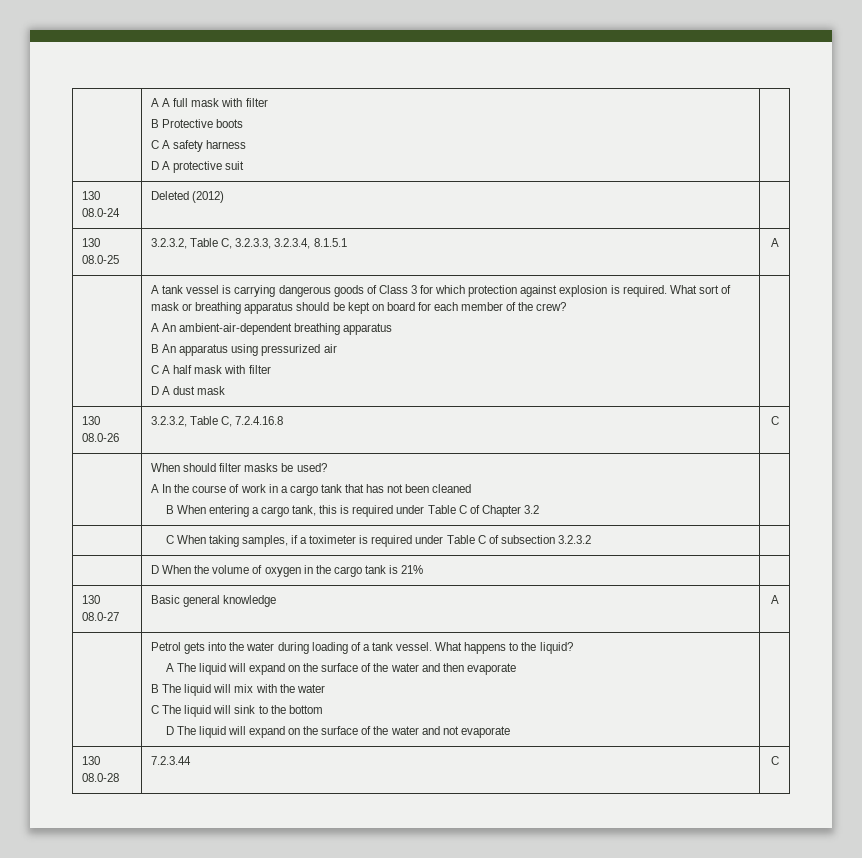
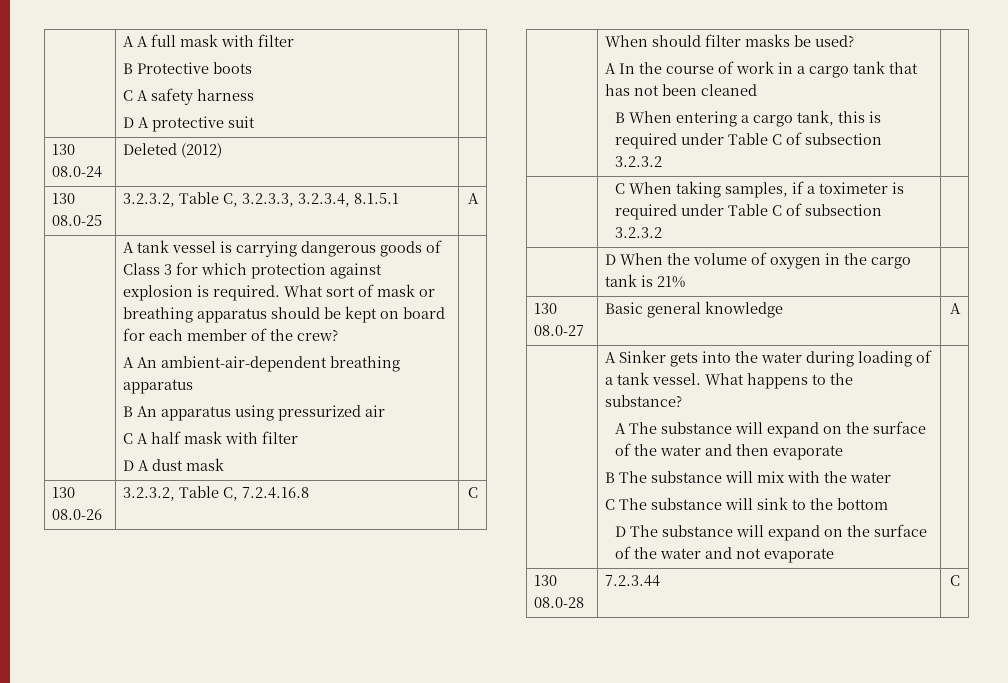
  | When should filter masks be used?
  A In the course of work in a cargo tank that has not been cleaned
- B When entering a cargo tank, this is required under Table C of Chapter 3.2 |
+ B When entering a cargo tank, this is required under Table C of subsection 3.2.3.2 |
- Petrol gets into the water during loading of a tank vessel.
+ A Sinker gets into the water during loading of a tank vessel.
- What happens to the liquid?
+ What happens to the substance?
- A The liquid will expand on the surface of the water and then evaporate
+ A The substance will expand on the surface of the water and then evaporate
- B The liquid will mix with the water
+ B The substance will mix with the water
- C The liquid will sink to the bottom
+ C The substance will sink to the bottom
- D The liquid will expand on the surface of the water and not evaporate
+ D The substance will expand on the surface of the water and not evaporate

